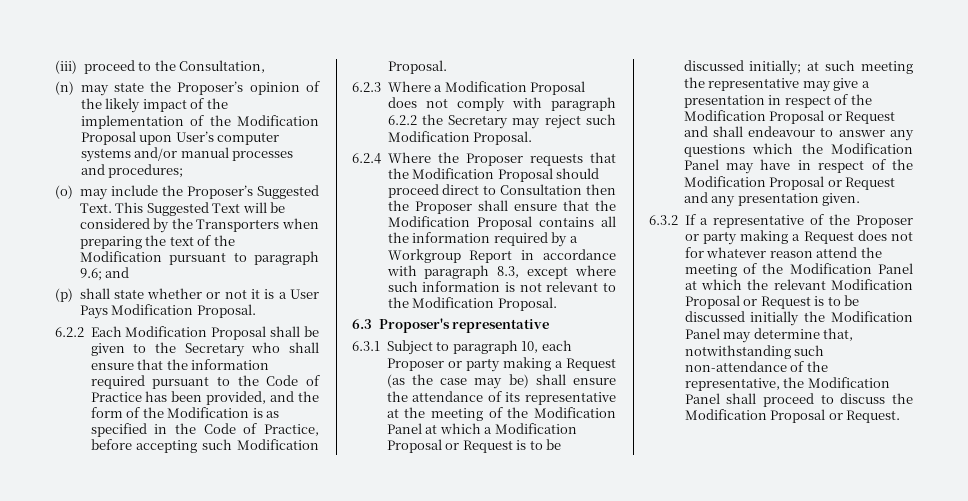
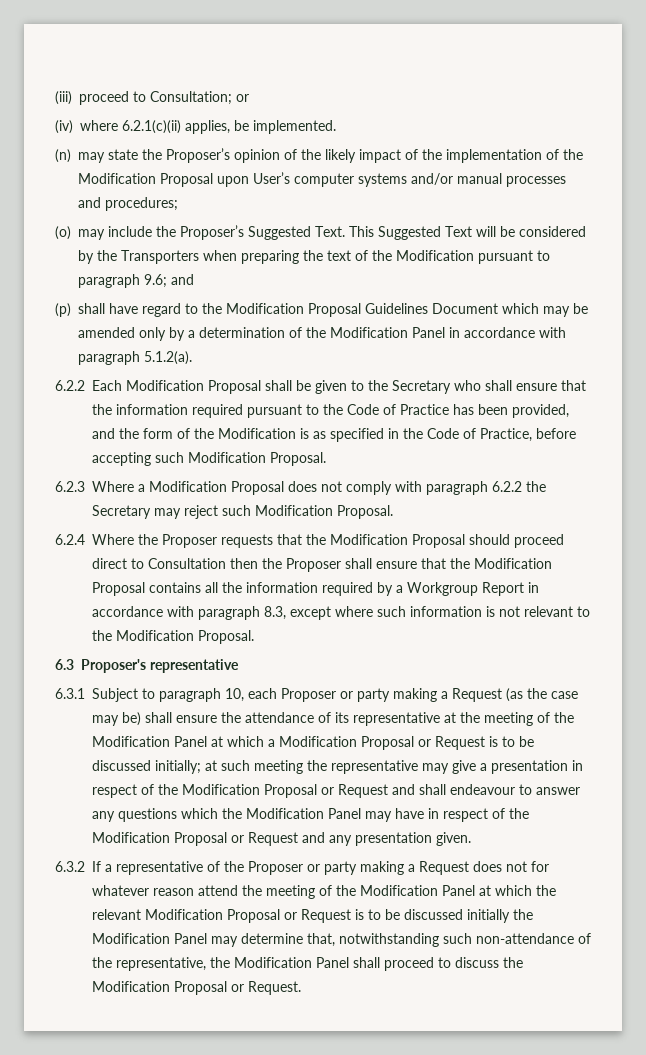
- (iii) proceed to the Consultation,
+ (iii) proceed to Consultation; or
+ (iv) where 6.2.1(c)(ii) applies, be implemented.
- (p) shall state whether or not it is a User Pays Modification Proposal.
+ (p) shall have regard to the Modification Proposal Guidelines Document which may be amended only by a determination of the Modification Panel in accordance with paragraph 5.1.2(a).

